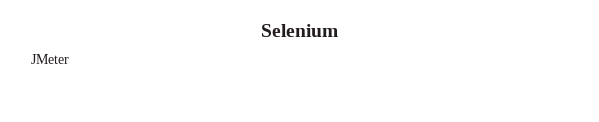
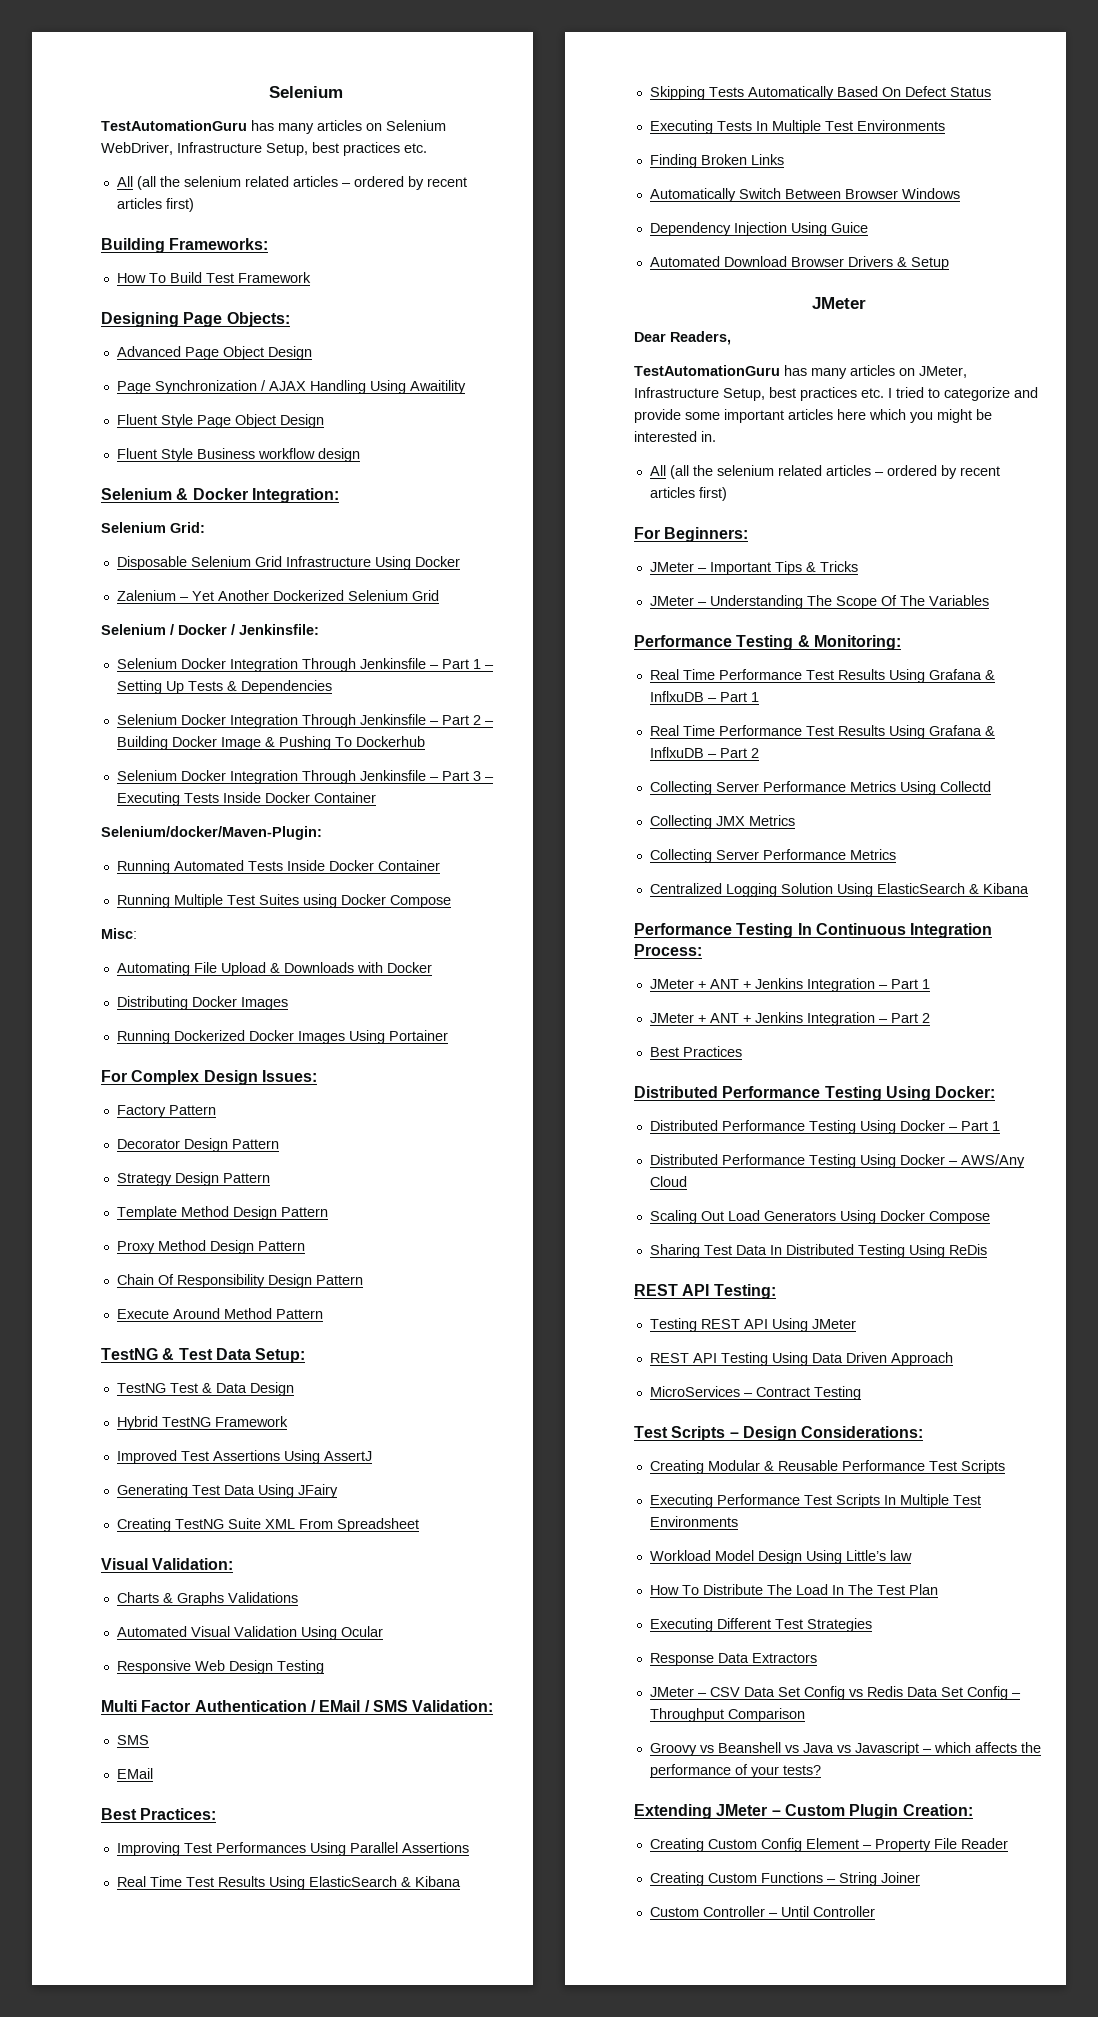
+ TestAutomationGuru has many articles on Selenium WebDriver, Infrastructure Setup, best practices etc.
+ All (all the selenium related articles – ordered by recent articles first)
+ Building Frameworks:
+ How To Build Test Framework
+ Designing Page Objects:
+ Advanced Page Object Design
+ Page Synchronization / AJAX Handling Using Awaitility
+ Fluent Style Page Object Design
+ Fluent Style Business workflow design
+ Selenium & Docker Integration:
+ Selenium Grid:
+ Disposable Selenium Grid Infrastructure Using Docker
+ Zalenium – Yet Another Dockerized Selenium Grid
+ Selenium / Docker / Jenkinsfile:
+ Selenium Docker Integration Through Jenkinsfile – Part 1 – Setting Up Tests & Dependencies
+ Selenium Docker Integration Through Jenkinsfile – Part 2 – Building Docker Image & Pushing To Dockerhub
+ Selenium Docker Integration Through Jenkinsfile – Part 3 – Executing Tests Inside Docker Container
+ Selenium/docker/Maven-Plugin:
+ Running Automated Tests Inside Docker Container
+ Running Multiple Test Suites using Docker Compose
+ Misc:
+ Automating File Upload & Downloads with Docker
+ Distributing Docker Images
+ Running Dockerized Docker Images Using Portainer
+ For Complex Design Issues:
+ Factory Pattern
+ Decorator Design Pattern
+ Strategy Design Pattern
+ Template Method Design Pattern
+ Proxy Method Design Pattern
+ Chain Of Responsibility Design Pattern
+ Execute Around Method Pattern
+ TestNG & Test Data Setup:
+ TestNG Test & Data Design
+ Hybrid TestNG Framework
+ Improved Test Assertions Using AssertJ
+ Generating Test Data Using JFairy
+ Creating TestNG Suite XML From Spreadsheet
+ Visual Validation:
+ Charts & Graphs Validations
+ Automated Visual Validation Using Ocular
+ Responsive Web Design Testing
+ Multi Factor Authentication / EMail / SMS Validation:
+ SMS
+ EMail
+ Best Practices:
+ Improving Test Performances Using Parallel Assertions
+ Real Time Test Results Using ElasticSearch & Kibana
+ Skipping Tests Automatically Based On Defect Status
+ Executing Tests In Multiple Test Environments
+ Finding Broken Links
+ Automatically Switch Between Browser Windows
+ Dependency Injection Using Guice
+ Automated Download Browser Drivers & Setup
  JMeter
+ Dear Readers,
+ TestAutomationGuru has many articles on JMeter, Infrastructure Setup, best practices etc. I tried to categorize and provide some important articles here which you might be interested in.
+ All (all the selenium related articles – ordered by recent articles first)
+ For Beginners:
+ JMeter – Important Tips & Tricks
+ JMeter – Understanding The Scope Of The Variables
+ Performance Testing & Monitoring:
+ Real Time Performance Test Results Using Grafana & InflxuDB – Part 1
+ Real Time Performance Test Results Using Grafana & InflxuDB – Part 2
+ Collecting Server Performance Metrics Using Collectd
+ Collecting JMX Metrics
+ Collecting Server Performance Metrics
+ Centralized Logging Solution Using ElasticSearch & Kibana
+ Performance Testing In Continuous Integration Process:
+ JMeter + ANT + Jenkins Integration – Part 1
+ JMeter + ANT + Jenkins Integration – Part 2
+ Best Practices
+ Distributed Performance Testing Using Docker:
+ Distributed Performance Testing Using Docker – Part 1
+ Distributed Performance Testing Using Docker – AWS/Any Cloud
+ Scaling Out Load Generators Using Docker Compose
+ Sharing Test Data In Distributed Testing Using ReDis
+ REST API Testing:
+ Testing REST API Using JMeter
+ REST API Testing Using Data Driven Approach
+ MicroServices – Contract Testing
+ Test Scripts – Design Considerations:
+ Creating Modular & Reusable Performance Test Scripts
+ Executing Performance Test Scripts In Multiple Test Environments
+ Workload Model Design Using Little’s law
+ How To Distribute The Load In The Test Plan
+ Executing Different Test Strategies
+ Response Data Extractors
+ JMeter – CSV Data Set Config vs Redis Data Set Config – Throughput Comparison
+ Groovy vs Beanshell vs Java vs Javascript – which affects the performance of your tests?
+ Extending JMeter – Custom Plugin Creation:
+ Creating Custom Config Element – Property File Reader
+ Creating Custom Functions – String Joiner
+ Custom Controller – Until Controller

